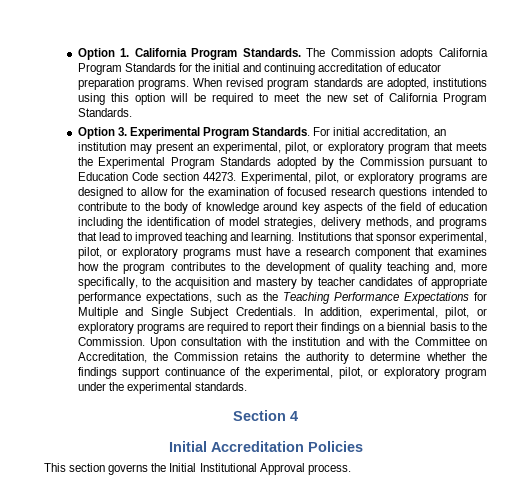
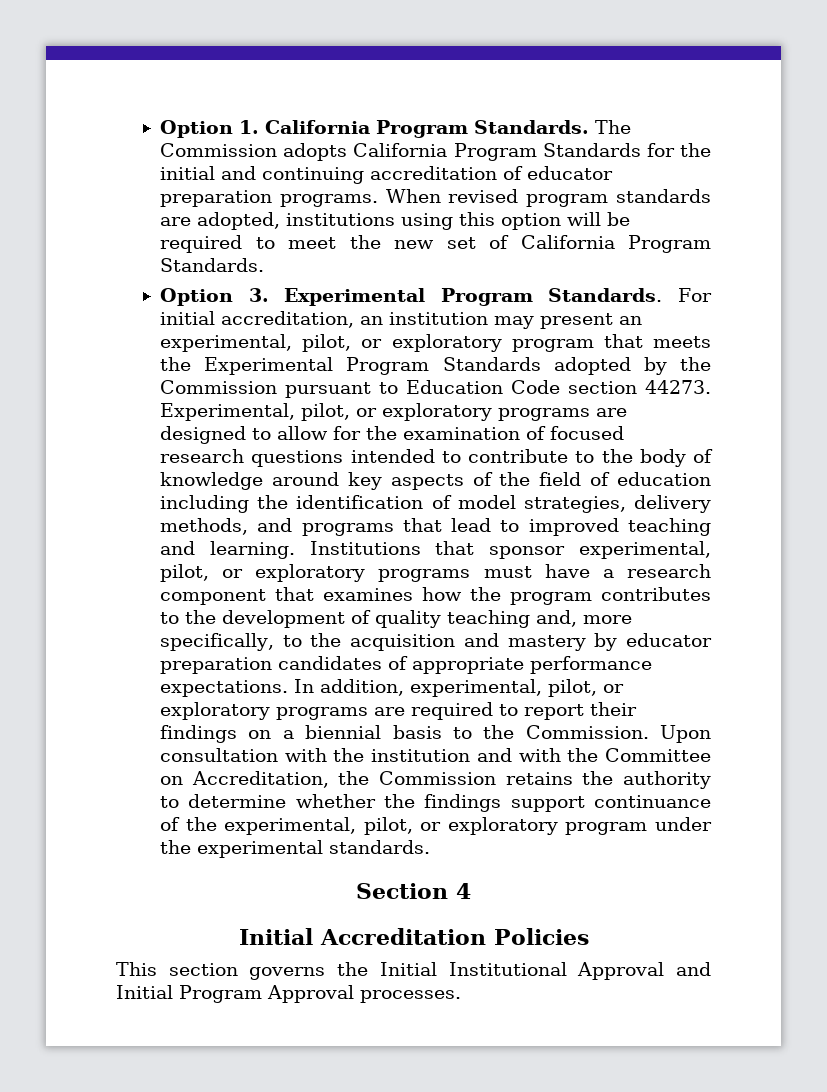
- Institutions that sponsor experimental, pilot, or exploratory programs must have a research component that examines how the program contributes to the development of quality teaching and, more specifically, to the acquisition and mastery by teacher candidates of appropriate performance expectations, such as the Teaching Performance Expectations for Multiple and Single Subject Credentials.
+ Institutions that sponsor experimental, pilot, or exploratory programs must have a research component that examines how the program contributes to the development of quality teaching and, more specifically, to the acquisition and mastery by educator preparation candidates of appropriate performance expectations.
- This section governs the Initial Institutional Approval process.
+ This section governs the Initial Institutional Approval and Initial Program Approval processes.

